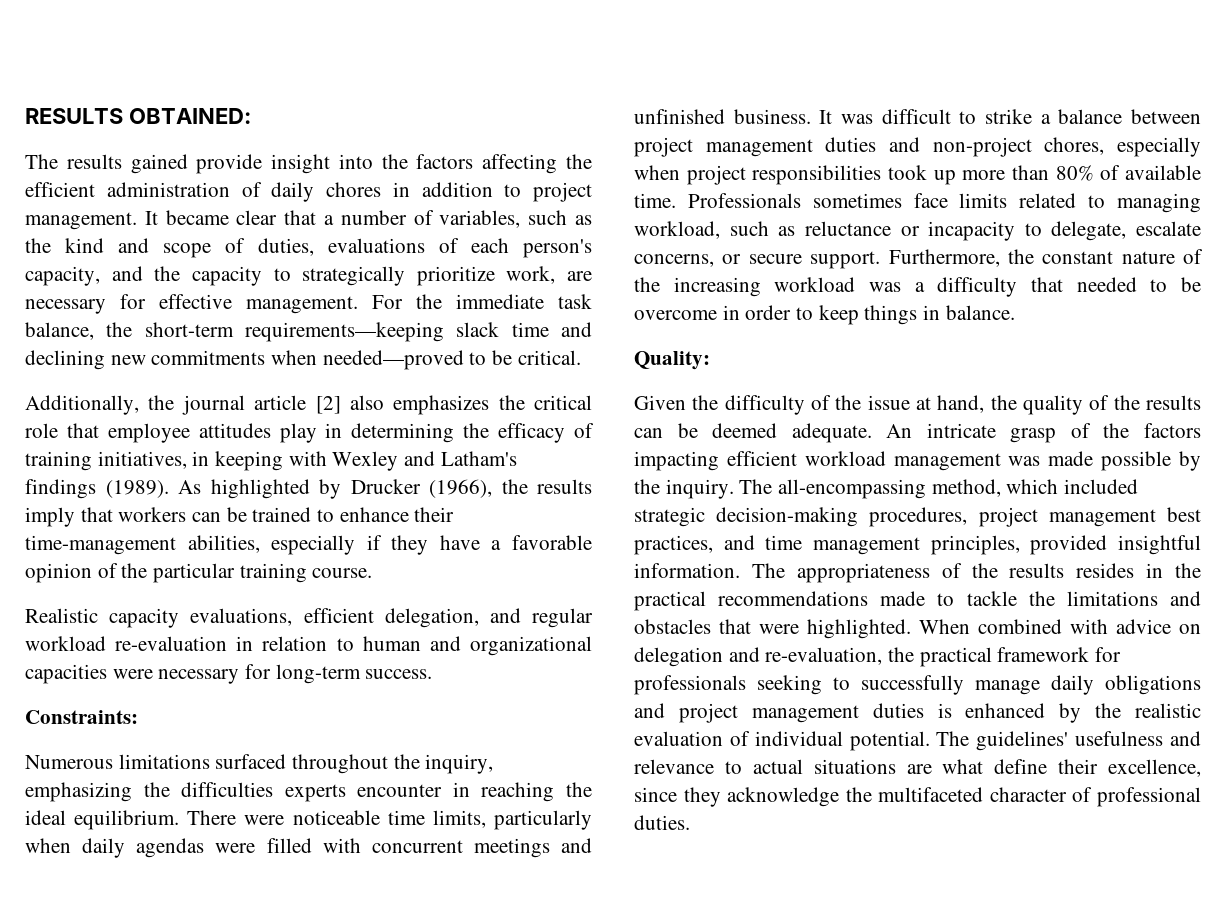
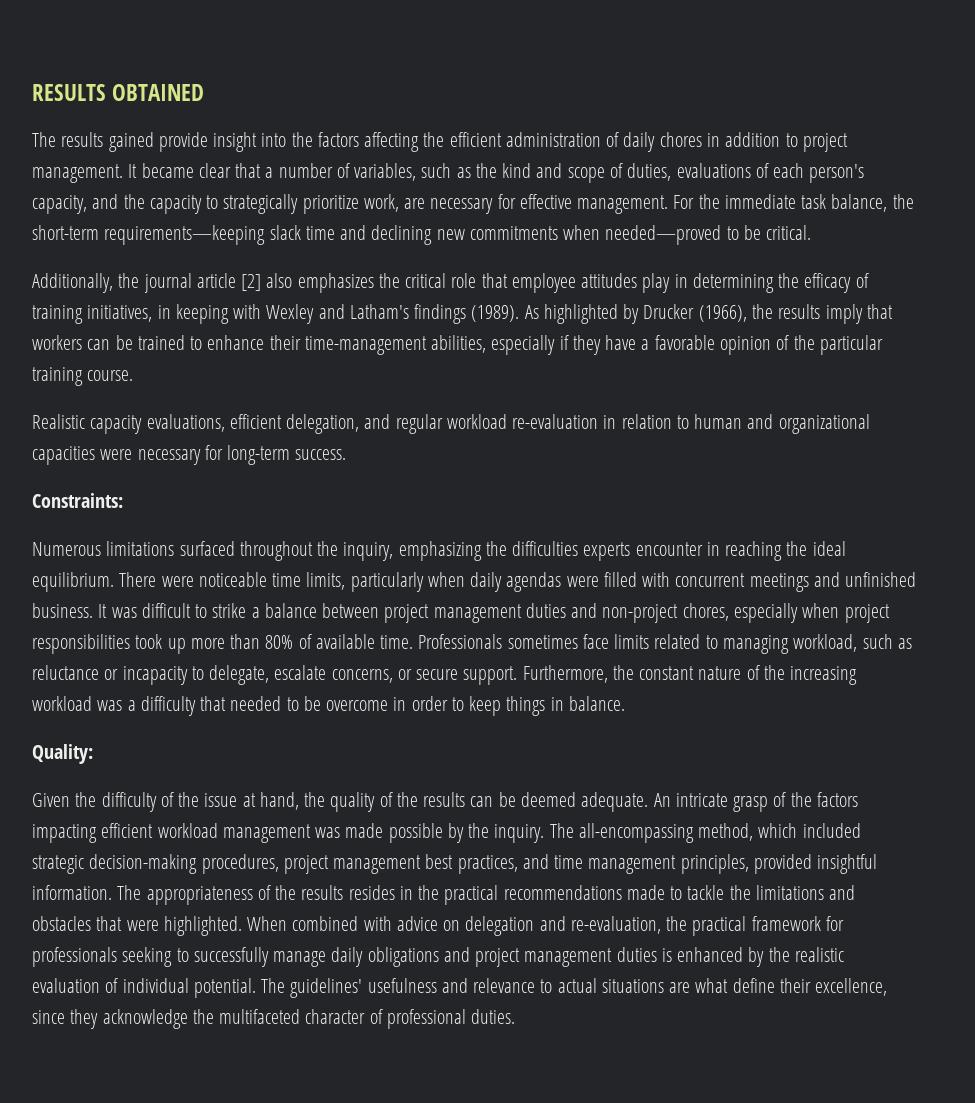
- RESULTS OBTAINED:
+ RESULTS OBTAINED

